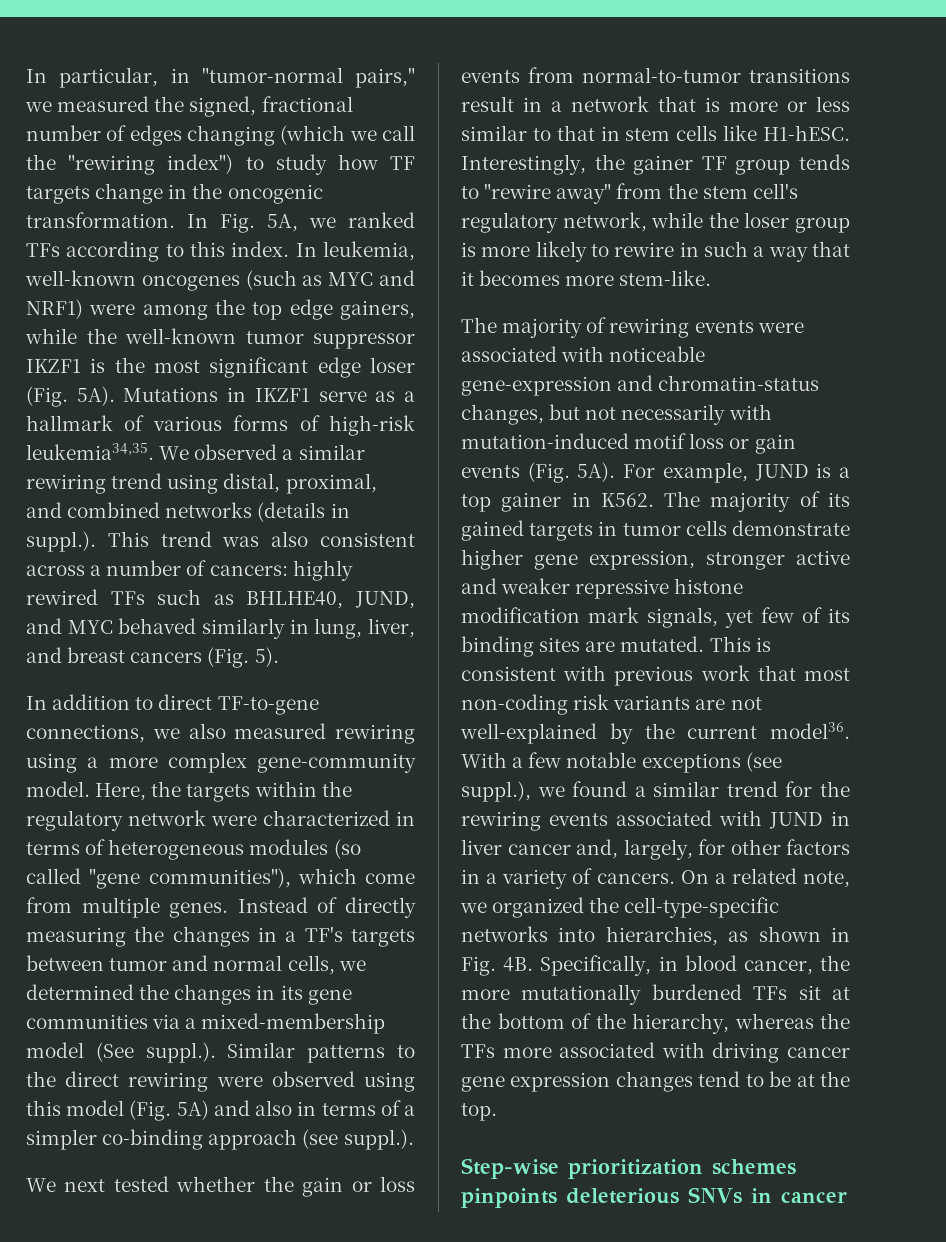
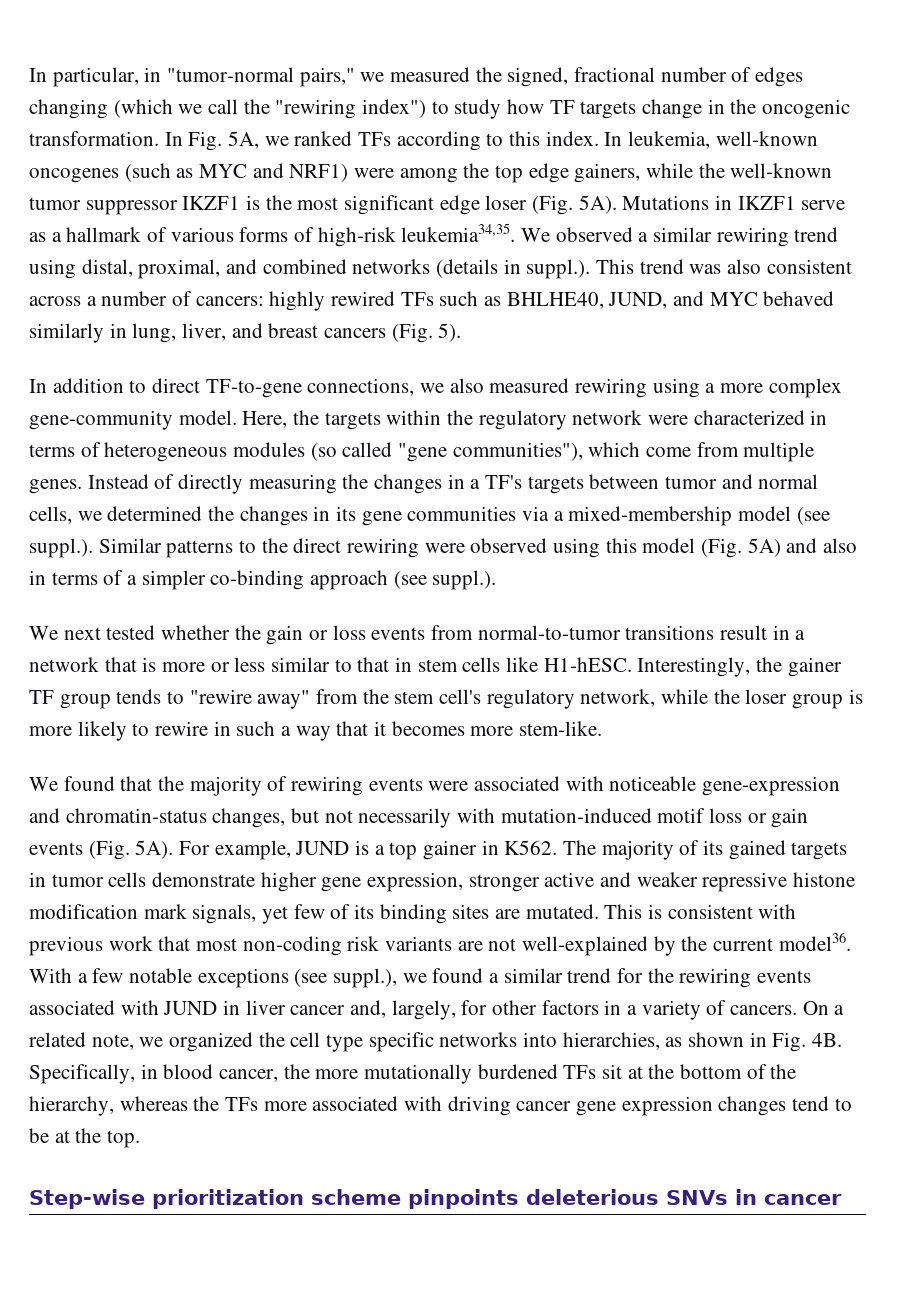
- Instead of directly measuring the changes in a TF's targets between tumor and normal cells, we determined the changes in its gene communities via a mixed-membership model (See suppl.). Similar patterns to the direct rewiring were observed using this model (Fig. 5A) and also in terms of a simpler co-binding approach (see suppl.).
+ Instead of directly measuring the changes in a TF's targets between tumor and normal cells, we determined the changes in its gene communities via a mixed-membership model (see suppl.). Similar patterns to the direct rewiring were observed using this model (Fig. 5A) and also in terms of a simpler co-binding approach (see suppl.).
- The majority of rewiring events were associated with noticeable gene-expression and chromatin-status changes, but not necessarily with mutation-induced motif loss or gain events (Fig. 5A).
+ We found that the majority of rewiring events were associated with noticeable gene-expression and chromatin-status changes, but not necessarily with mutation-induced motif loss or gain events (Fig. 5A).
- On a related note, we organized the cell-type-specific networks into hierarchies, as shown in Fig. 4B.
+ On a related note, we organized the cell type specific networks into hierarchies, as shown in Fig. 4B.
- Step-wise prioritization schemes pinpoints deleterious SNVs in cancer
+ Step-wise prioritization scheme pinpoints deleterious SNVs in cancer

